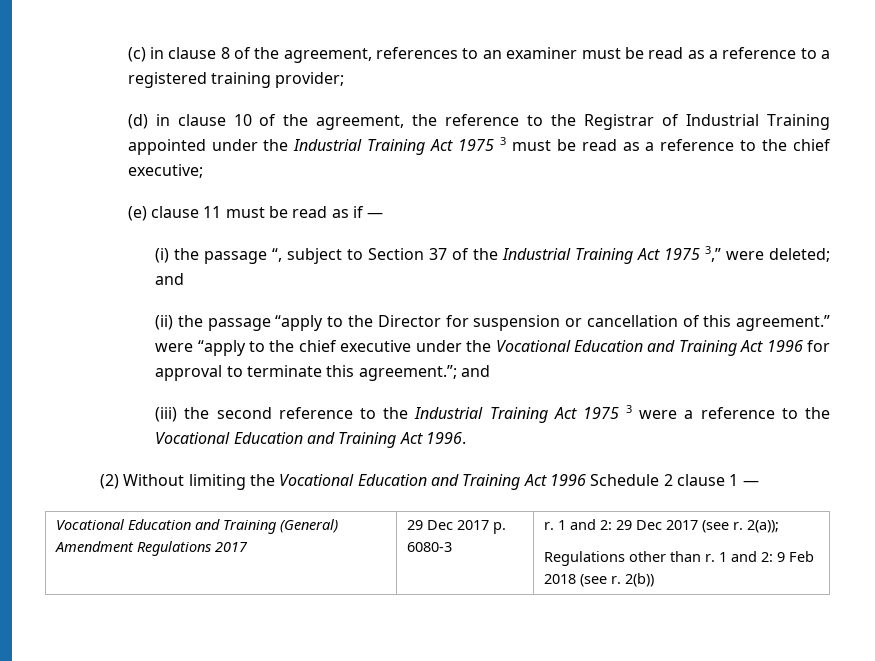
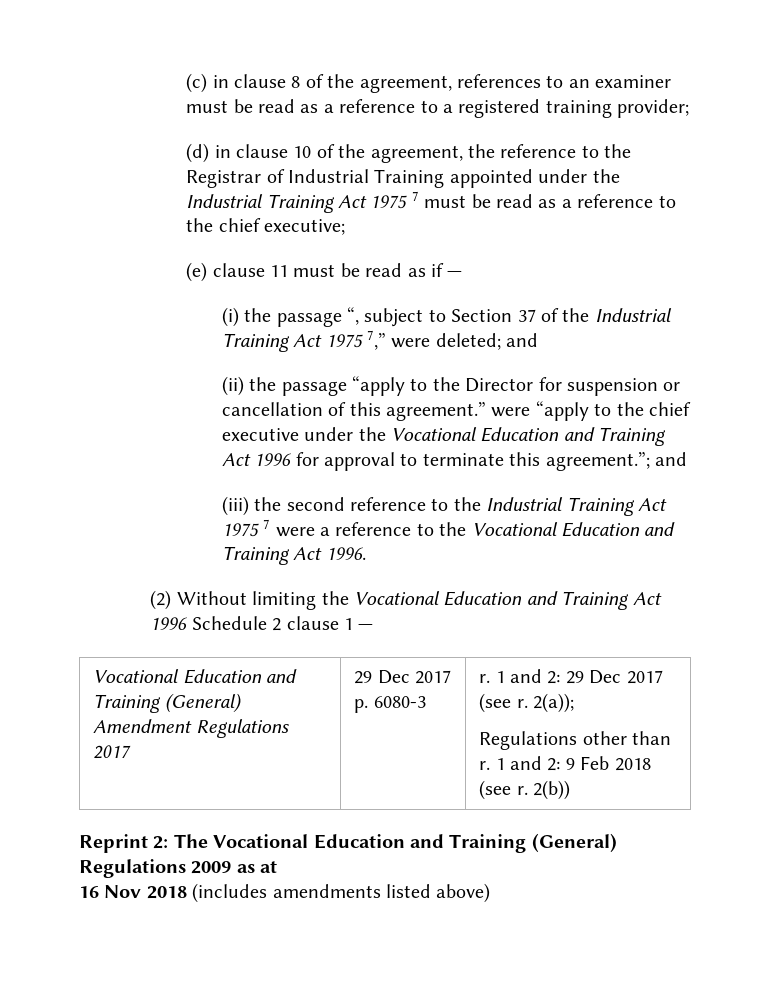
- (d) in clause 10 of the agreement, the reference to the Registrar of Industrial Training appointed under the Industrial Training Act 1975 3 must be read as a reference to the chief executive;
+ (d) in clause 10 of the agreement, the reference to the Registrar of Industrial Training appointed under the Industrial Training Act 1975 7 must be read as a reference to the chief executive;
- (i) the passage “, subject to Section 37 of the Industrial Training Act 1975 3,” were deleted; and
+ (i) the passage “, subject to Section 37 of the Industrial Training Act 1975 7,” were deleted; and
- (iii) the second reference to the Industrial Training Act 1975 3 were a reference to the Vocational Education and Training Act 1996.
+ (iii) the second reference to the Industrial Training Act 1975 7 were a reference to the Vocational Education and Training Act 1996.
+ Reprint 2: The Vocational Education and Training (General) Regulations 2009 as at
+ 16 Nov 2018 (includes amendments listed above)

